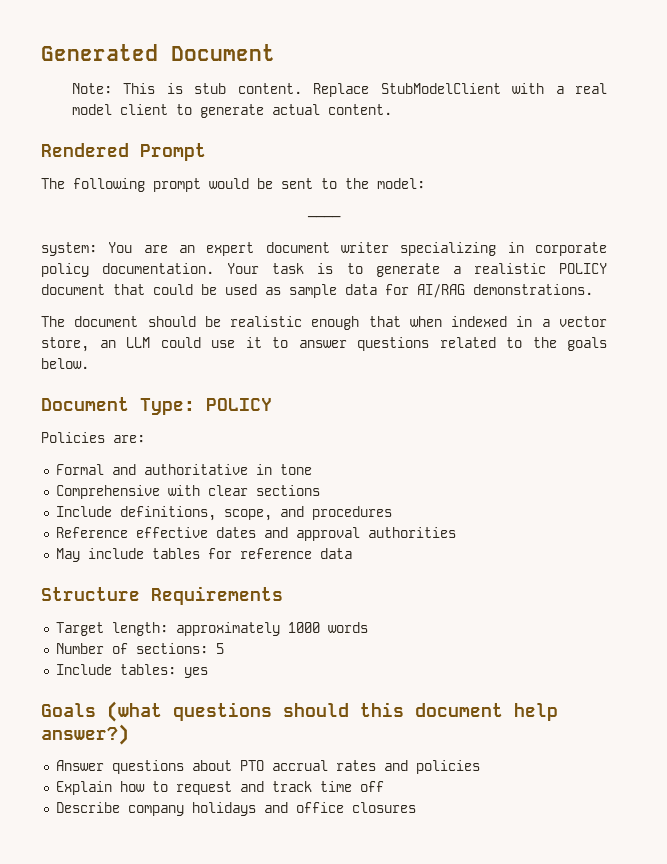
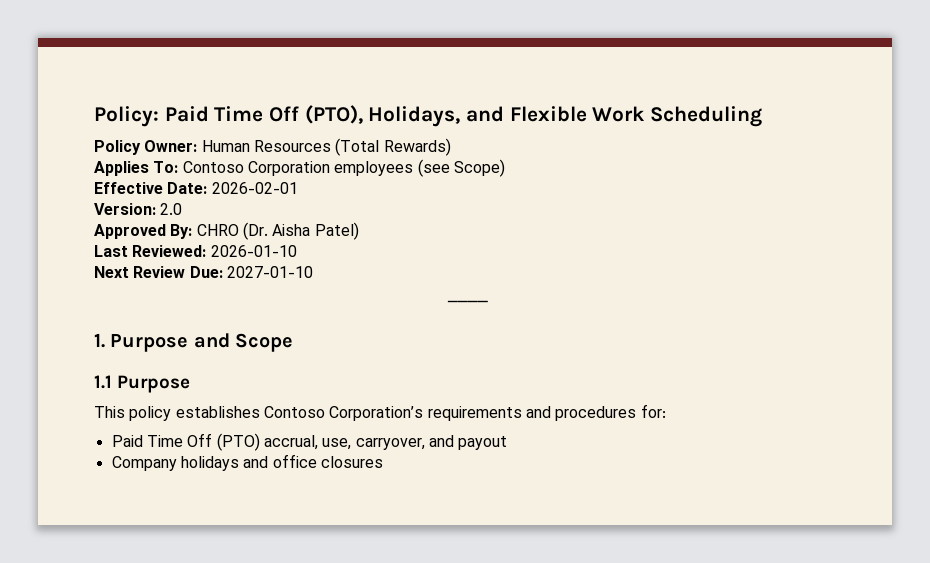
- Generated Document
- Note: This is stub content. Replace StubModelClient with a real model client to generate actual content.
- Rendered Prompt
- The following prompt would be sent to the model:
+ Policy: Paid Time Off (PTO), Holidays, and Flexible Work Scheduling
+ Policy Owner: Human Resources (Total Rewards)
+ Applies To: Contoso Corporation employees (see Scope)
+ Effective Date: 2026-02-01
+ Version: 2.0
+ Approved By: CHRO (Dr. Aisha Patel)
+ Last Reviewed: 2026-01-10
+ Next Review Due: 2027-01-10
  ────
- system: You are an expert document writer specializing in corporate policy documentation. Your task is to generate a realistic POLICY document that could be used as sample data for AI/RAG demonstrations.
- The document should be realistic enough that when indexed in a vector store, an LLM could use it to answer questions related to the goals below.
- Document Type: POLICY
- Policies are:
- Formal and authoritative in tone
- Comprehensive with clear sections
- Include definitions, scope, and procedures
- Reference effective dates and approval authorities
- May include tables for reference data
- Structure Requirements
- Target length: approximately 1000 words
- Number of sections: 5
- Include tables: yes
- Goals (what questions should this document help answer?)
- Answer questions about PTO accrual rates and policies
- Explain how to request and track time off
- Describe company holidays and office closures
+ 1. Purpose and Scope
+ 1.1 Purpose
+ This policy establishes Contoso Corporation’s requirements and procedures for:
+ Paid Time Off (PTO) accrual, use, carryover, and payout
+ Company holidays and office closures

